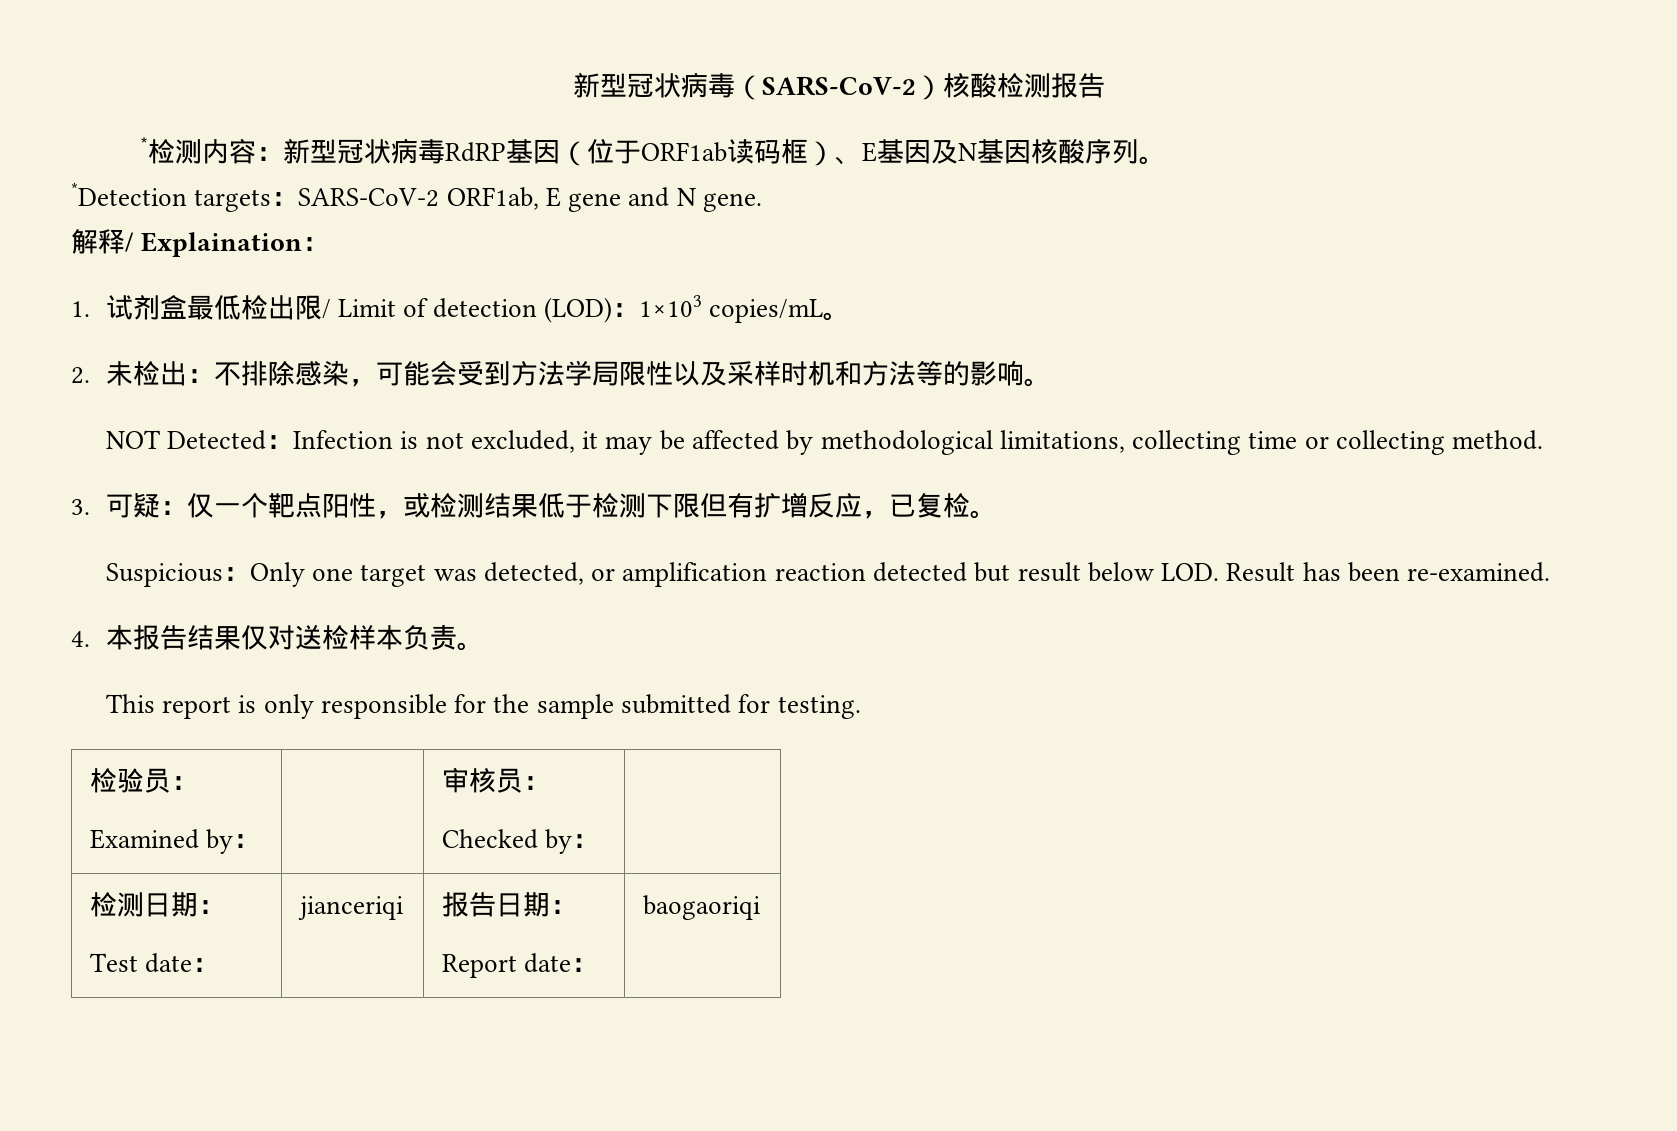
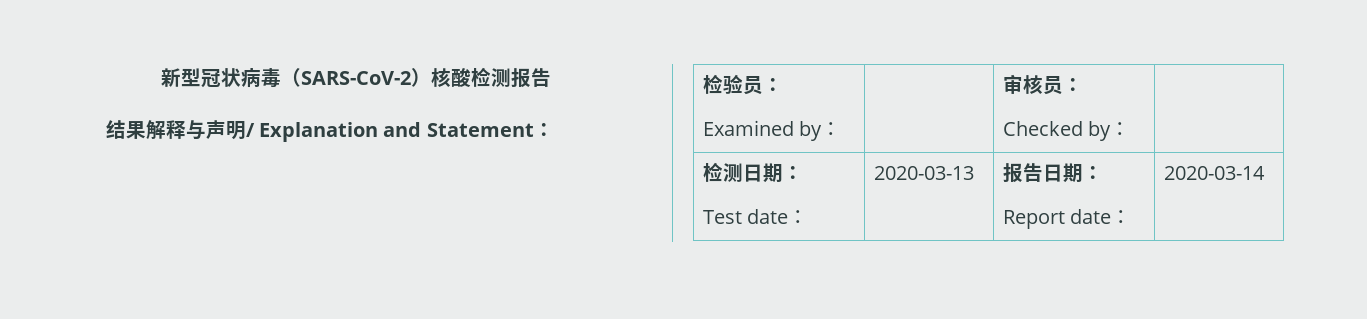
- *检测内容：新型冠状病毒RdRP基因（位于ORF1ab读码框）、E基因及N基因核酸序列。
- *Detection targets：SARS-CoV-2 ORF1ab, E gene and N gene.
- 解释/ Explaination：
- 1.试剂盒最低检出限/ Limit of detection (LOD)：1×103 copies/mL。
- 2.未检出：不排除感染，可能会受到方法学局限性以及采样时机和方法等的影响。
- NOT Detected：Infection is not excluded, it may be affected by methodological limitations, collecting time or collecting method.
- 3.可疑：仅一个靶点阳性，或检测结果低于检测下限但有扩增反应，已复检。
- Suspicious：Only one target was detected, or amplification reaction detected but result below LOD. Result has been re-examined.
- 4.本报告结果仅对送检样本负责。
- This report is only responsible for the sample submitted for testing.
+ 结果解释与声明/ Explanation and Statement：
  检测日期：
- Test date： | jianceriqi | 报告日期：
- Report date： | baogaoriqi
+ Test date： | 2020-03-13 | 报告日期：
+ Report date： | 2020-03-14

